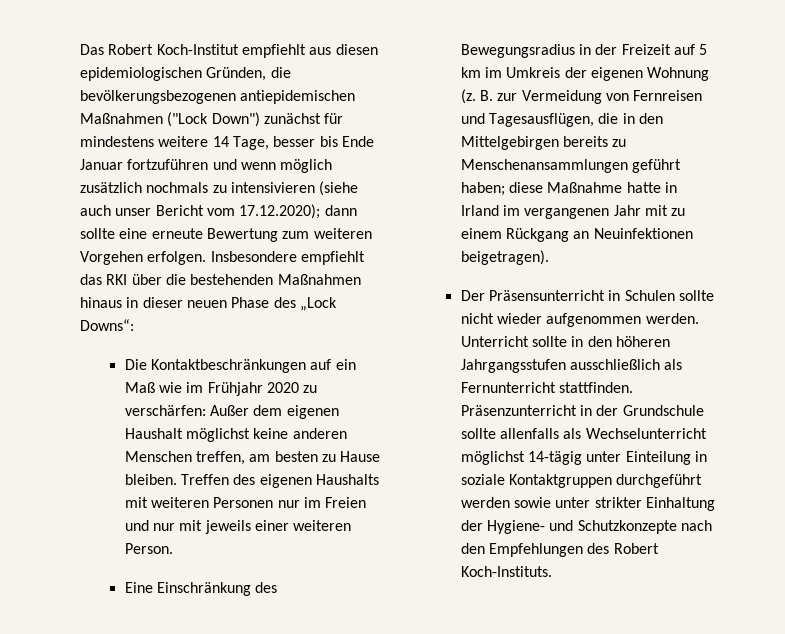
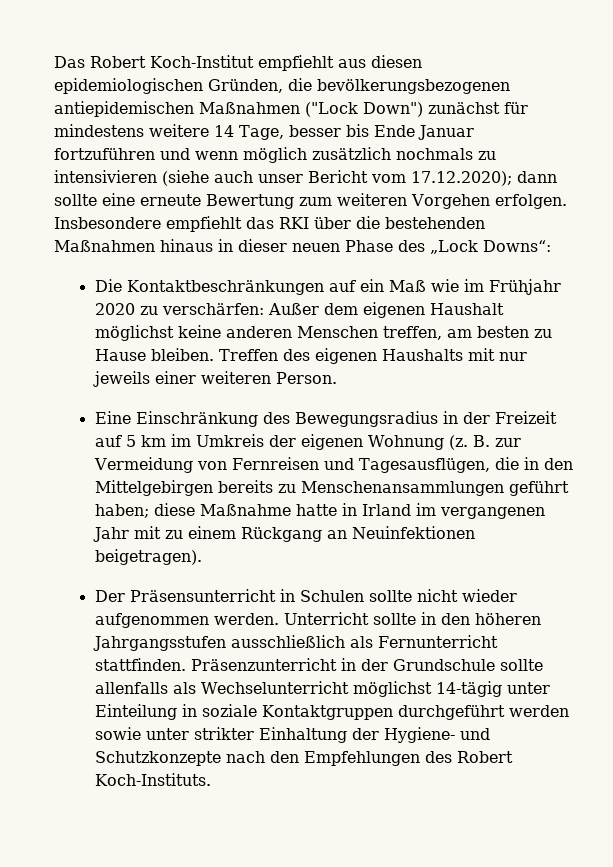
- Treffen des eigenen Haushalts mit weiteren Personen nur im Freien und nur mit jeweils einer weiteren Person.
+ Treffen des eigenen Haushalts mit nur jeweils einer weiteren Person.

